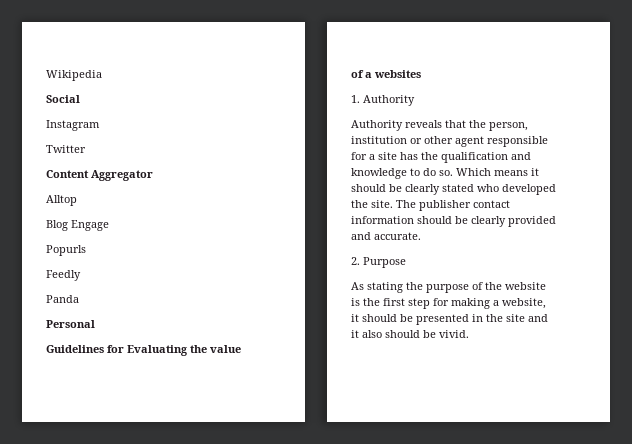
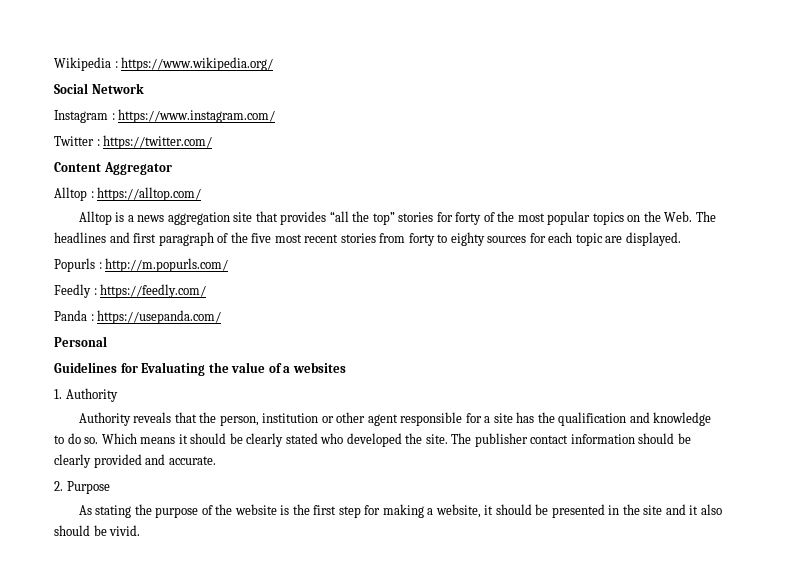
- Wikipedia
+ Wikipedia : https://www.wikipedia.org/
- Social
+ Social Network
- Instagram
+ Instagram : https://www.instagram.com/
- Twitter
+ Twitter : https://twitter.com/
- Alltop
- Blog Engage
+ Alltop : https://alltop.com/
+ Alltop is a news aggregation site that provides “all the top” stories for forty of the most popular topics on the Web. The headlines and first paragraph of the five most recent stories from forty to eighty sources for each topic are displayed.
- Popurls
+ Popurls : http://m.popurls.com/
- Feedly
+ Feedly : https://feedly.com/
- Panda
+ Panda : https://usepanda.com/

